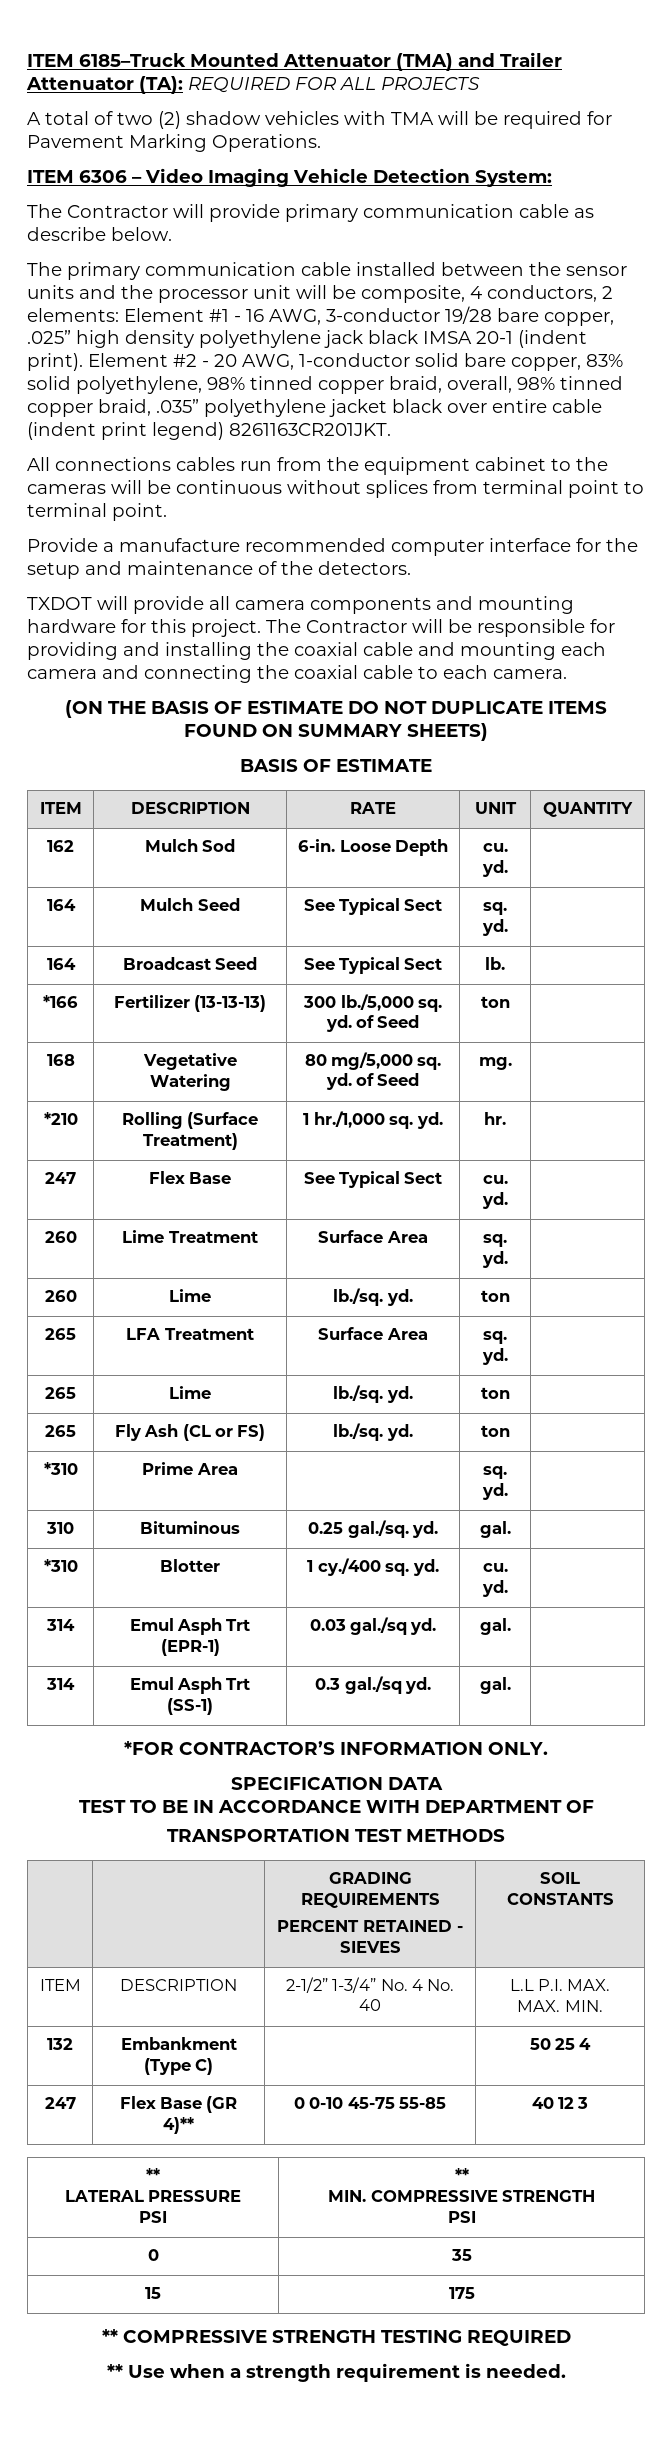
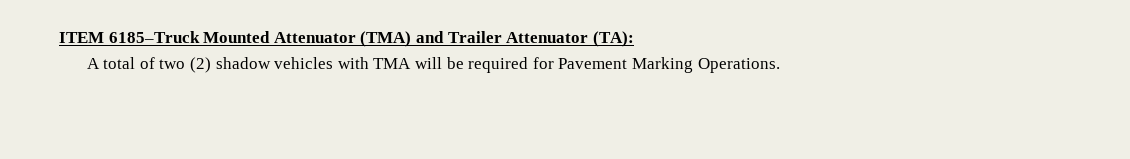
- ITEM 6185–Truck Mounted Attenuator (TMA) and Trailer Attenuator (TA): REQUIRED FOR ALL PROJECTS
+ ITEM 6185–Truck Mounted Attenuator (TMA) and Trailer Attenuator (TA):
- ITEM 6306 – Video Imaging Vehicle Detection System:
- The Contractor will provide primary communication cable as describe below.
- The primary communication cable installed between the sensor units and the processor unit will be composite, 4 conductors, 2 elements: Element #1 - 16 AWG, 3-conductor 19/28 bare copper, .025” high density polyethylene jack black IMSA 20-1 (indent print). Element #2 - 20 AWG, 1-conductor solid bare copper, 83% solid polyethylene, 98% tinned copper braid, overall, 98% tinned copper braid, .035” polyethylene jacket black over entire cable (indent print legend) 8261163CR201JKT.
- All connections cables run from the equipment cabinet to the cameras will be continuous without splices from terminal point to terminal point.
- Provide a manufacture recommended computer interface for the setup and maintenance of the detectors.
- TXDOT will provide all camera components and mounting hardware for this project. The Contractor will be responsible for providing and installing the coaxial cable and mounting each camera and connecting the coaxial cable to each camera.
- (ON THE BASIS OF ESTIMATE DO NOT DUPLICATE ITEMS FOUND ON SUMMARY SHEETS)
- BASIS OF ESTIMATE
- ITEM | DESCRIPTION | RATE | UNIT | QUANTITY
- 162 | Mulch Sod | 6-in. Loose Depth | cu. yd. |
- 164 | Mulch Seed | See Typical Sect | sq. yd. |
- 164 | Broadcast Seed | See Typical Sect | lb. |
- *166 | Fertilizer (13-13-13) | 300 lb./5,000 sq. yd. of Seed | ton |
- 168 | Vegetative Watering | 80 mg/5,000 sq. yd. of Seed | mg. |
- *210 | Rolling (Surface Treatment) | 1 hr./1,000 sq. yd. | hr. |
- 247 | Flex Base | See Typical Sect | cu. yd. |
- 260 | Lime Treatment | Surface Area | sq. yd. |
- 260 | Lime | lb./sq. yd. | ton |
- 265 | LFA Treatment | Surface Area | sq. yd. |
- 265 | Lime | lb./sq. yd. | ton |
- 265 | Fly Ash (CL or FS) | lb./sq. yd. | ton |
- *310 | Prime Area | | sq. yd. |
- 310 | Bituminous | 0.25 gal./sq. yd. | gal. |
- *310 | Blotter | 1 cy./400 sq. yd. | cu. yd. |
- 314 | Emul Asph Trt (EPR-1) | 0.03 gal./sq yd. | gal. |
- 314 | Emul Asph Trt (SS-1) | 0.3 gal./sq yd. | gal. |
- *FOR CONTRACTOR’S INFORMATION ONLY.
- SPECIFICATION DATA
- TEST TO BE IN ACCORDANCE WITH DEPARTMENT OF
- TRANSPORTATION TEST METHODS
- | | GRADING REQUIREMENTS
- PERCENT RETAINED - SIEVES | SOIL CONSTANTS
- ITEM | DESCRIPTION | 2-1/2” 1-3/4” No. 4 No. 40 | L.L P.I. MAX. MAX. MIN.
- 132 | Embankment (Type C) | | 50 25 4
- 247 | Flex Base (GR 4)** | 0 0-10 45-75 55-85 | 40 12 3
- **
- LATERAL PRESSURE
- PSI | **
- MIN. COMPRESSIVE STRENGTH
- PSI
- 0 | 35
- 15 | 175
- ** COMPRESSIVE STRENGTH TESTING REQUIRED
- ** Use when a strength requirement is needed.

